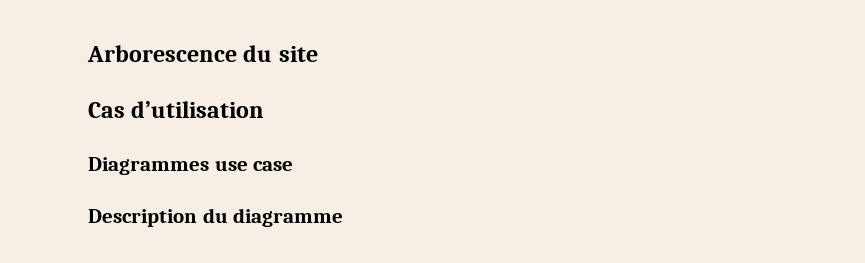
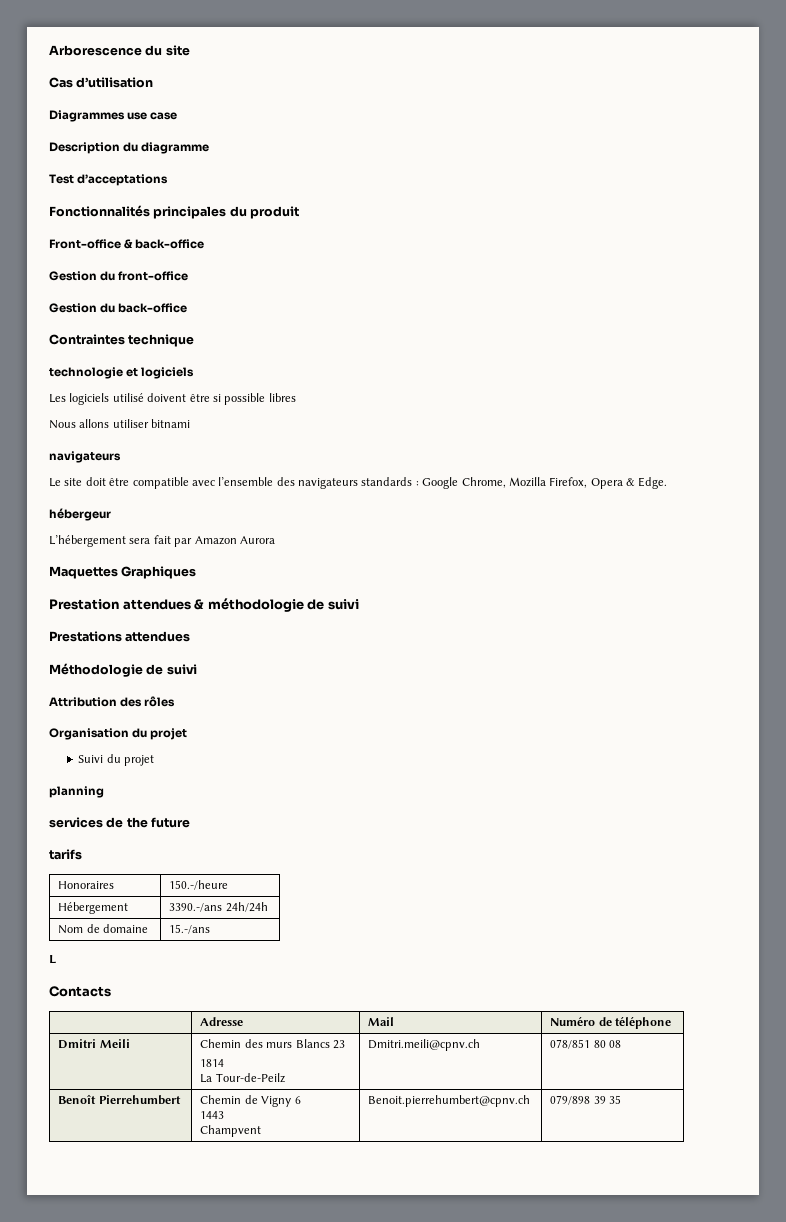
+ Test d’acceptations
+ Fonctionnalités principales du produit
+ Front-office & back-office
+ Gestion du front-office
+ Gestion du back-office
+ Contraintes technique
+ technologie et logiciels
+ Les logiciels utilisé doivent être si possible libres
+ Nous allons utiliser bitnami
+ navigateurs
+ Le site doit être compatible avec l’ensemble des navigateurs standards : Google Chrome, Mozilla Firefox, Opera & Edge.
+ hébergeur
+ L’hébergement sera fait par Amazon Aurora
+ Maquettes Graphiques
+ Prestation attendues & méthodologie de suivi
+ Prestations attendues
+ Méthodologie de suivi
+ Attribution des rôles
+ Organisation du projet
+ Suivi du projet
+ planning
+ services de the future
+ tarifs
+ Honoraires | 150.-/heure
+ Hébergement | 3390.-/ans 24h/24h
+ Nom de domaine | 15.-/ans
+ L
+ Contacts
+ | Adresse | Mail | Numéro de téléphone
+ Dmitri Meili | Chemin des murs Blancs 23
+ 1814
+ La Tour-de-Peilz | Dmitri.meili@cpnv.ch | 078/851 80 08
+ Benoît Pierrehumbert | Chemin de Vigny 6
+ 1443
+ Champvent | Benoit.pierrehumbert@cpnv.ch | 079/898 39 35

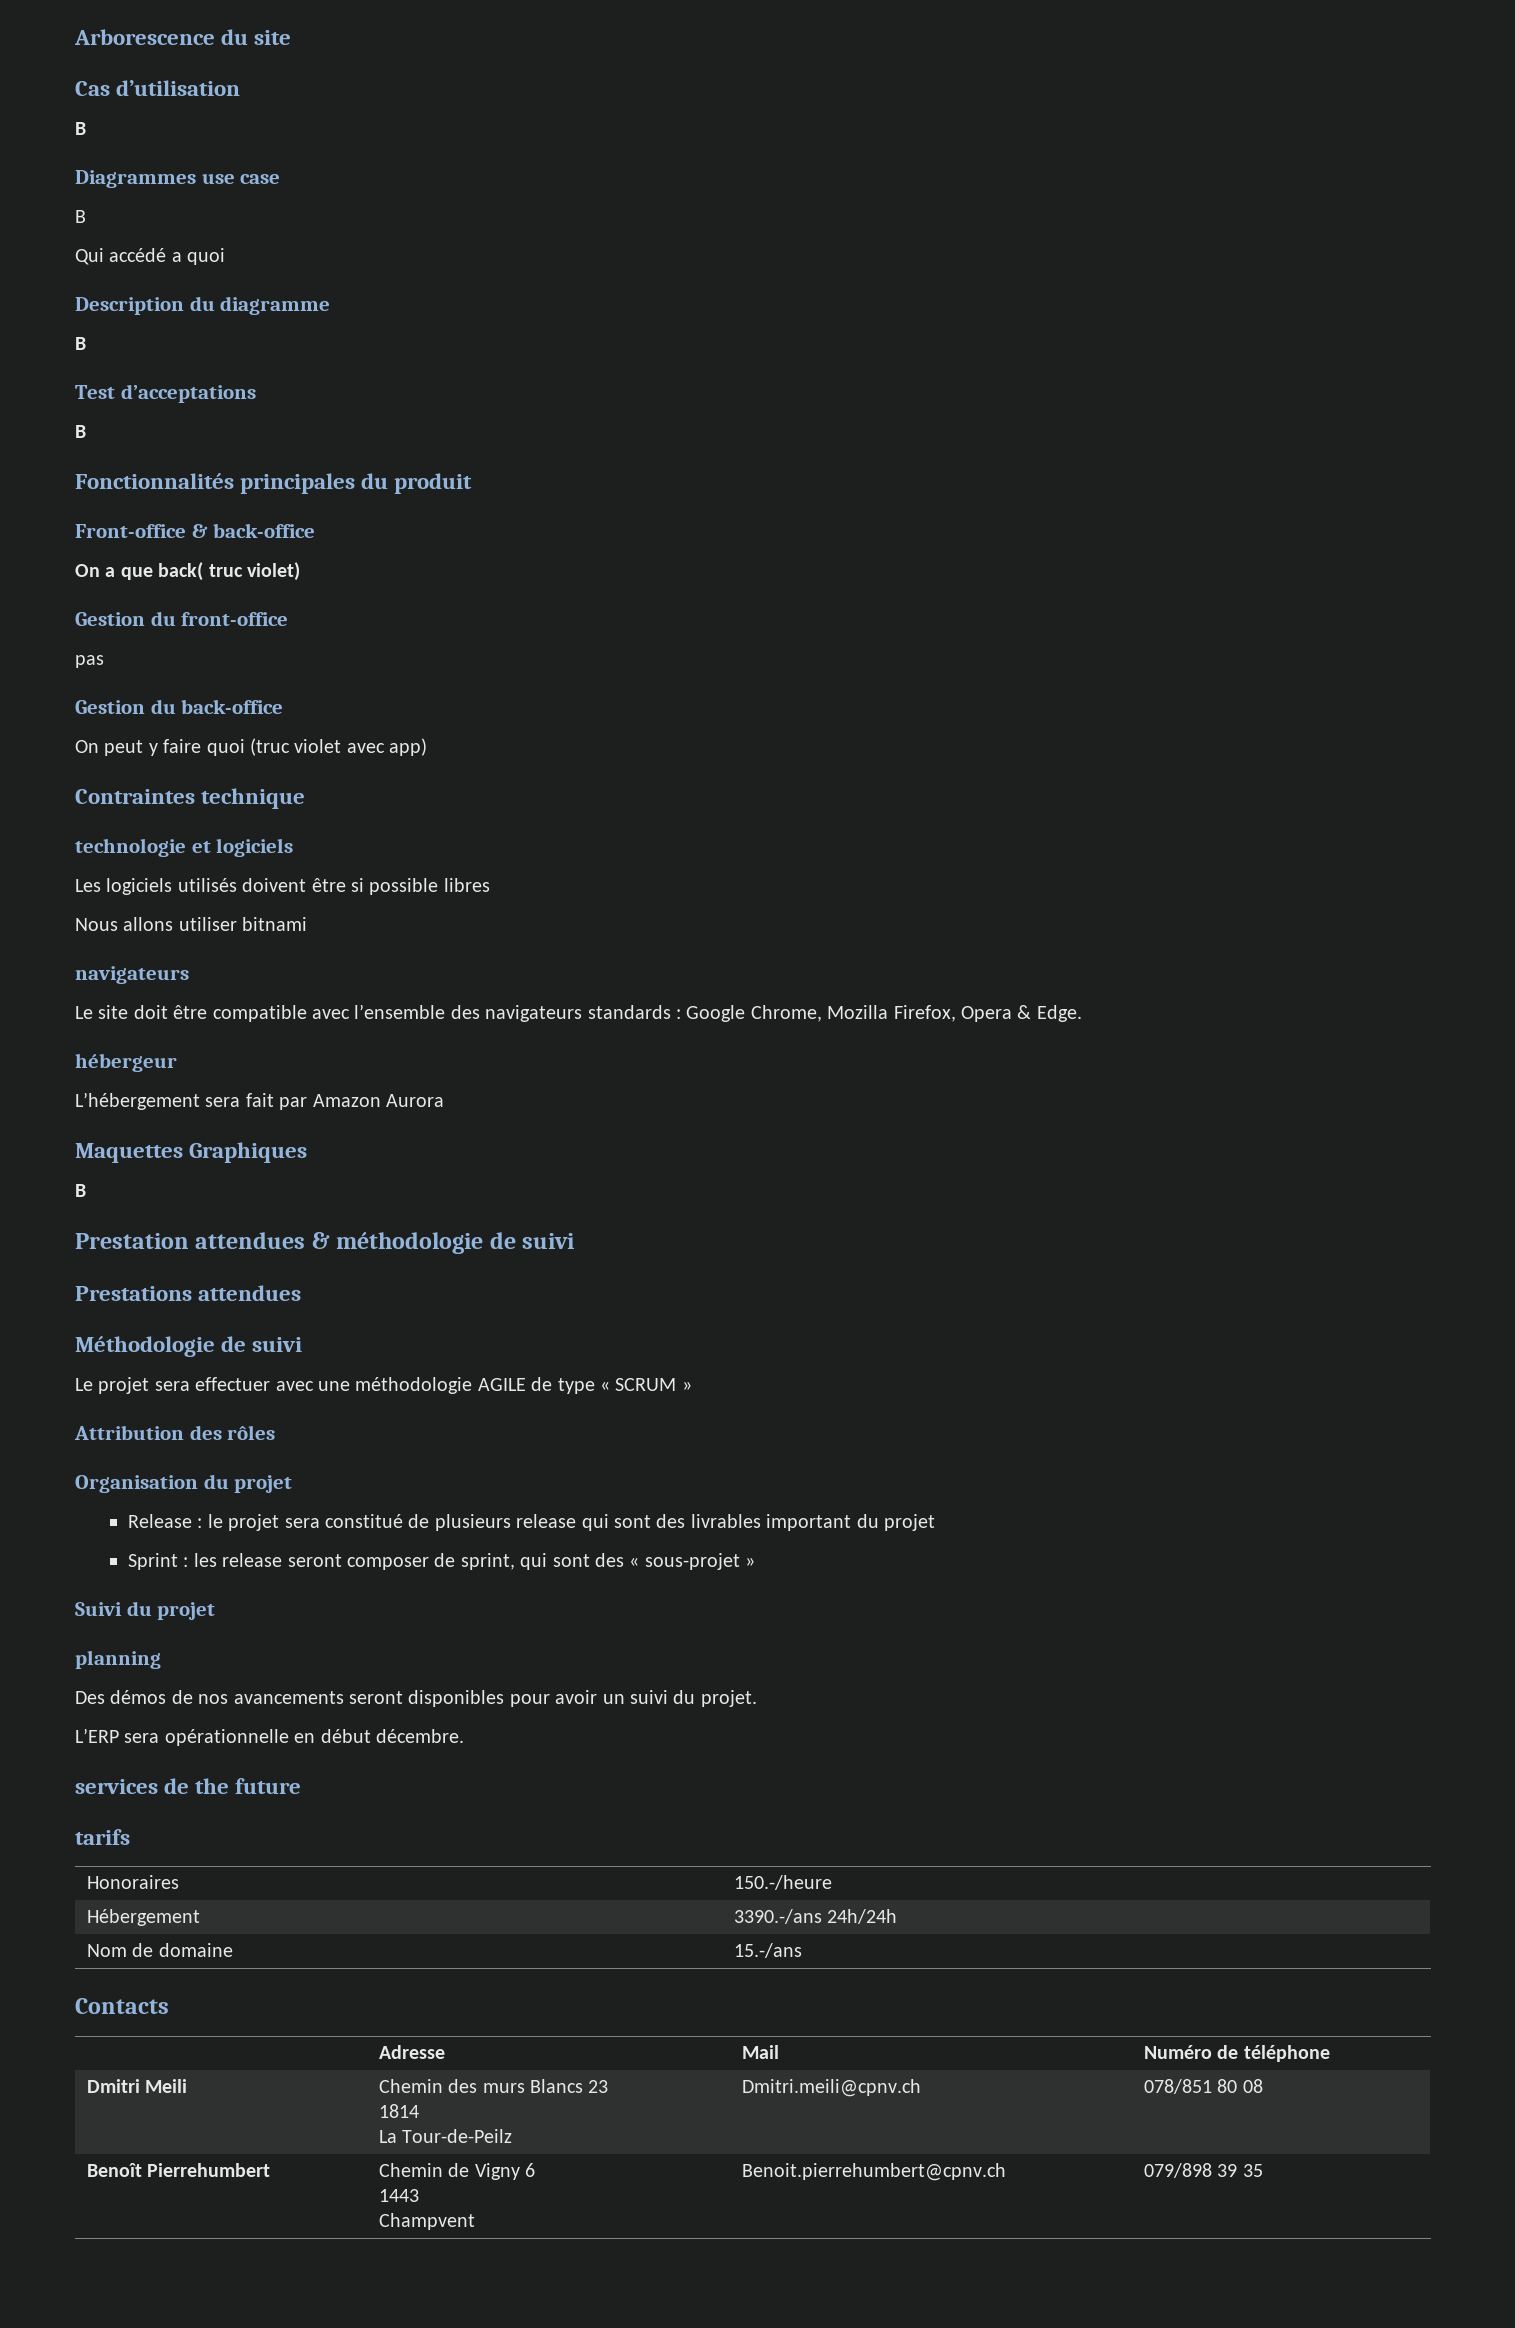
  Cas d’utilisation
+ B
  Diagrammes use case
+ B
+ Qui accédé a quoi
  Description du diagramme
+ B
  Test d’acceptations
+ B
+ On a que back( truc violet)
+ pas
+ On peut y faire quoi (truc violet avec app)
- Les logiciels utilisé doivent être si possible libres
+ Les logiciels utilisés doivent être si possible libres
  Maquettes Graphiques
+ B
+ Le projet sera effectuer avec une méthodologie AGILE de type « SCRUM »
+ Release : le projet sera constitué de plusieurs release qui sont des livrables important du projet
+ Sprint : les release seront composer de sprint, qui sont des « sous-projet »
  Suivi du projet
  planning
+ Des démos de nos avancements seront disponibles pour avoir un suivi du projet.
+ L’ERP sera opérationnelle en début décembre.
- L

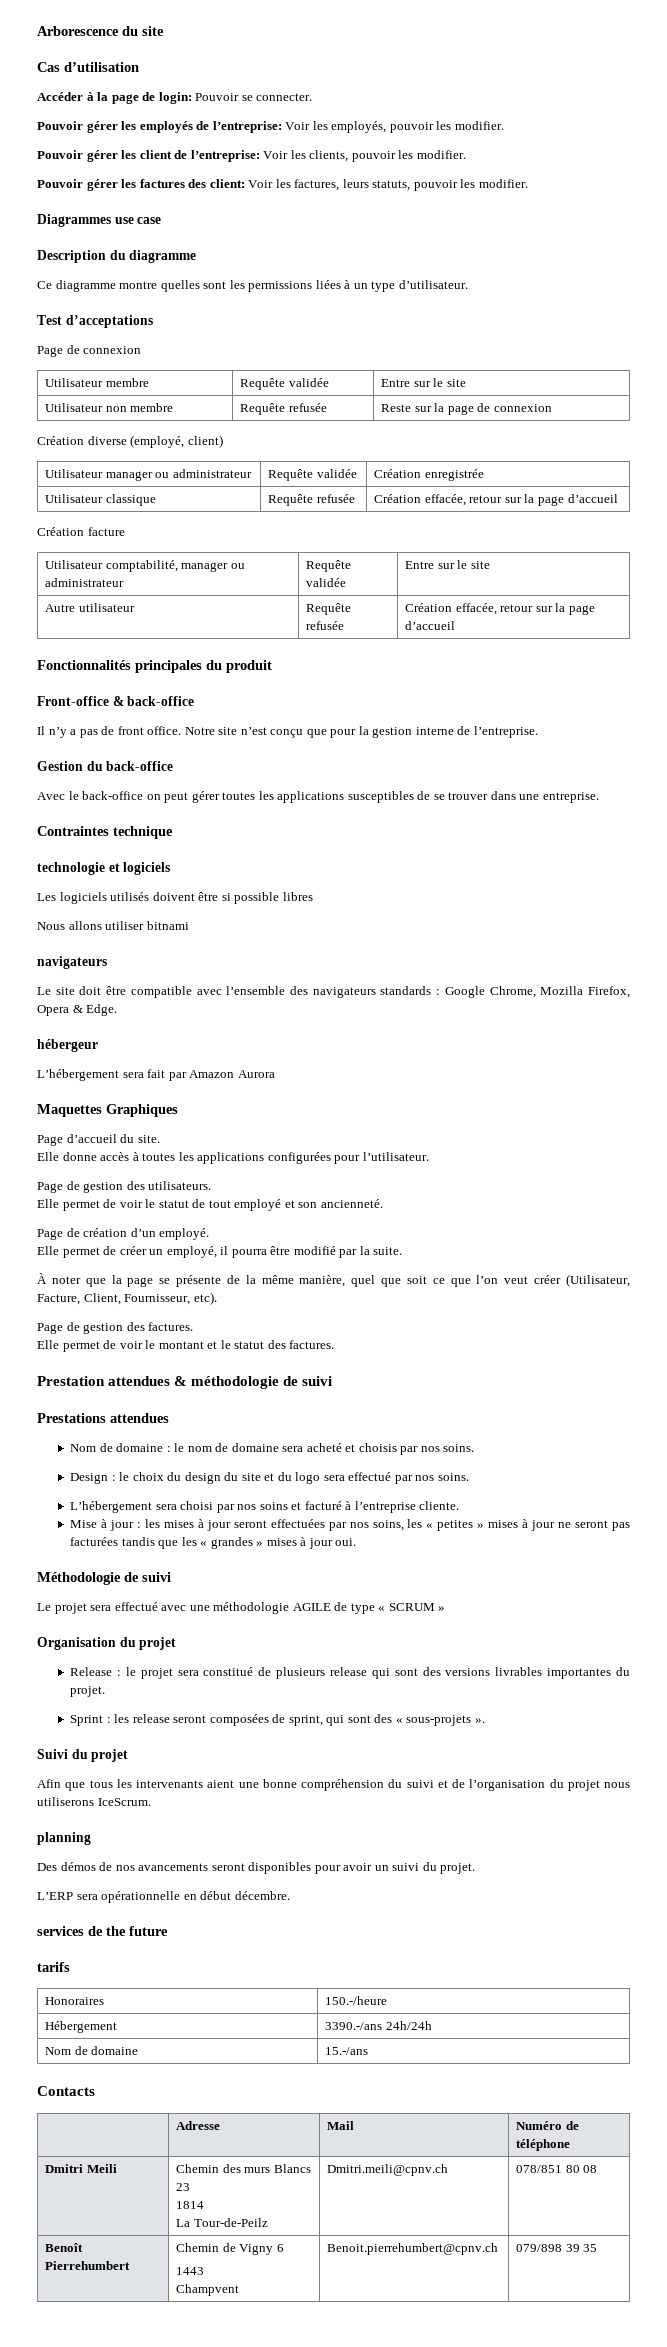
  Cas d’utilisation
- B
+ Accéder à la page de login: Pouvoir se connecter.
+ Pouvoir gérer les employés de l’entreprise: Voir les employés, pouvoir les modifier.
+ Pouvoir gérer les client de l’entreprise: Voir les clients, pouvoir les modifier.
+ Pouvoir gérer les factures des client: Voir les factures, leurs statuts, pouvoir les modifier.
  Diagrammes use case
- B
- Qui accédé a quoi
  Description du diagramme
- B
+ Ce diagramme montre quelles sont les permissions liées à un type d’utilisateur.
  Test d’acceptations
- B
+ Page de connexion
+ Utilisateur membre | Requête validée | Entre sur le site
+ Utilisateur non membre | Requête refusée | Reste sur la page de connexion
+ Création diverse (employé, client)
+ Utilisateur manager ou administrateur | Requête validée | Création enregistrée
+ Utilisateur classique | Requête refusée | Création effacée, retour sur la page d’accueil
+ Création facture
+ Utilisateur comptabilité, manager ou administrateur | Requête validée | Entre sur le site
+ Autre utilisateur | Requête refusée | Création effacée, retour sur la page d’accueil
- On a que back( truc violet)
- Gestion du front-office
- pas
+ Il n’y a pas de front office. Notre site n’est conçu que pour la gestion interne de l’entreprise.
  Gestion du back-office
- On peut y faire quoi (truc violet avec app)
+ Avec le back-office on peut gérer toutes les applications susceptibles de se trouver dans une entreprise.
  Maquettes Graphiques
- B
+ Page d’accueil du site.
+ Elle donne accès à toutes les applications configurées pour l’utilisateur.
+ Page de gestion des utilisateurs.
+ Elle permet de voir le statut de tout employé et son ancienneté.
+ Page de création d’un employé.
+ Elle permet de créer un employé, il pourra être modifié par la suite.
+ À noter que la page se présente de la même manière, quel que soit ce que l’on veut créer (Utilisateur, Facture, Client, Fournisseur, etc).
+ Page de gestion des factures.
+ Elle permet de voir le montant et le statut des factures.
+ Nom de domaine : le nom de domaine sera acheté et choisis par nos soins.
+ Design : le choix du design du site et du logo sera effectué par nos soins.
+ L’hébergement sera choisi par nos soins et facturé à l’entreprise cliente.
+ Mise à jour : les mises à jour seront effectuées par nos soins, les « petites » mises à jour ne seront pas facturées tandis que les « grandes » mises à jour oui.
- Le projet sera effectuer avec une méthodologie AGILE de type « SCRUM »
+ Le projet sera effectué avec une méthodologie AGILE de type « SCRUM »
- Attribution des rôles
- Release : le projet sera constitué de plusieurs release qui sont des livrables important du projet
+ Release : le projet sera constitué de plusieurs release qui sont des versions livrables importantes du projet.
- Sprint : les release seront composer de sprint, qui sont des « sous-projet »
+ Sprint : les release seront composées de sprint, qui sont des « sous-projets ».
+ Afin que tous les intervenants aient une bonne compréhension du suivi et de l’organisation du projet nous utiliserons IceScrum.

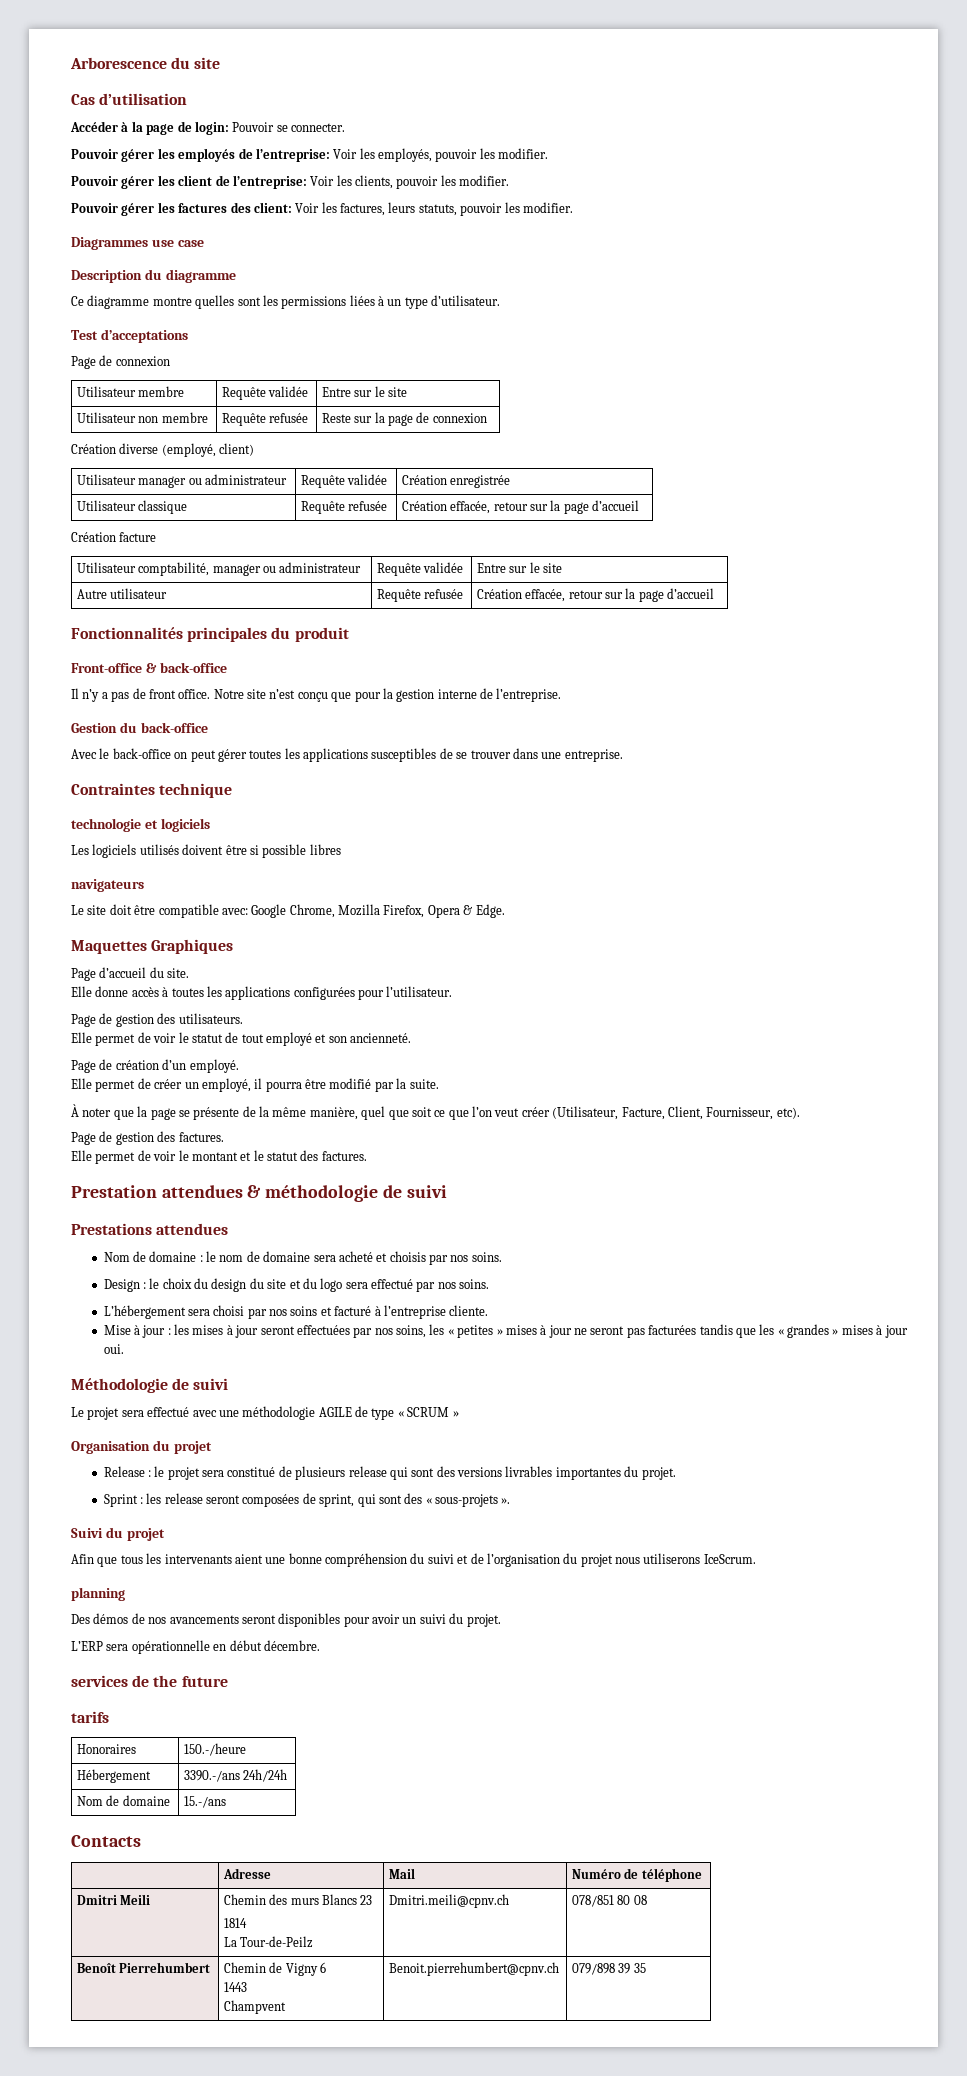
- Nous allons utiliser bitnami
- Le site doit être compatible avec l’ensemble des navigateurs standards : Google Chrome, Mozilla Firefox, Opera & Edge.
+ Le site doit être compatible avec: Google Chrome, Mozilla Firefox, Opera & Edge.
- hébergeur
- L’hébergement sera fait par Amazon Aurora

